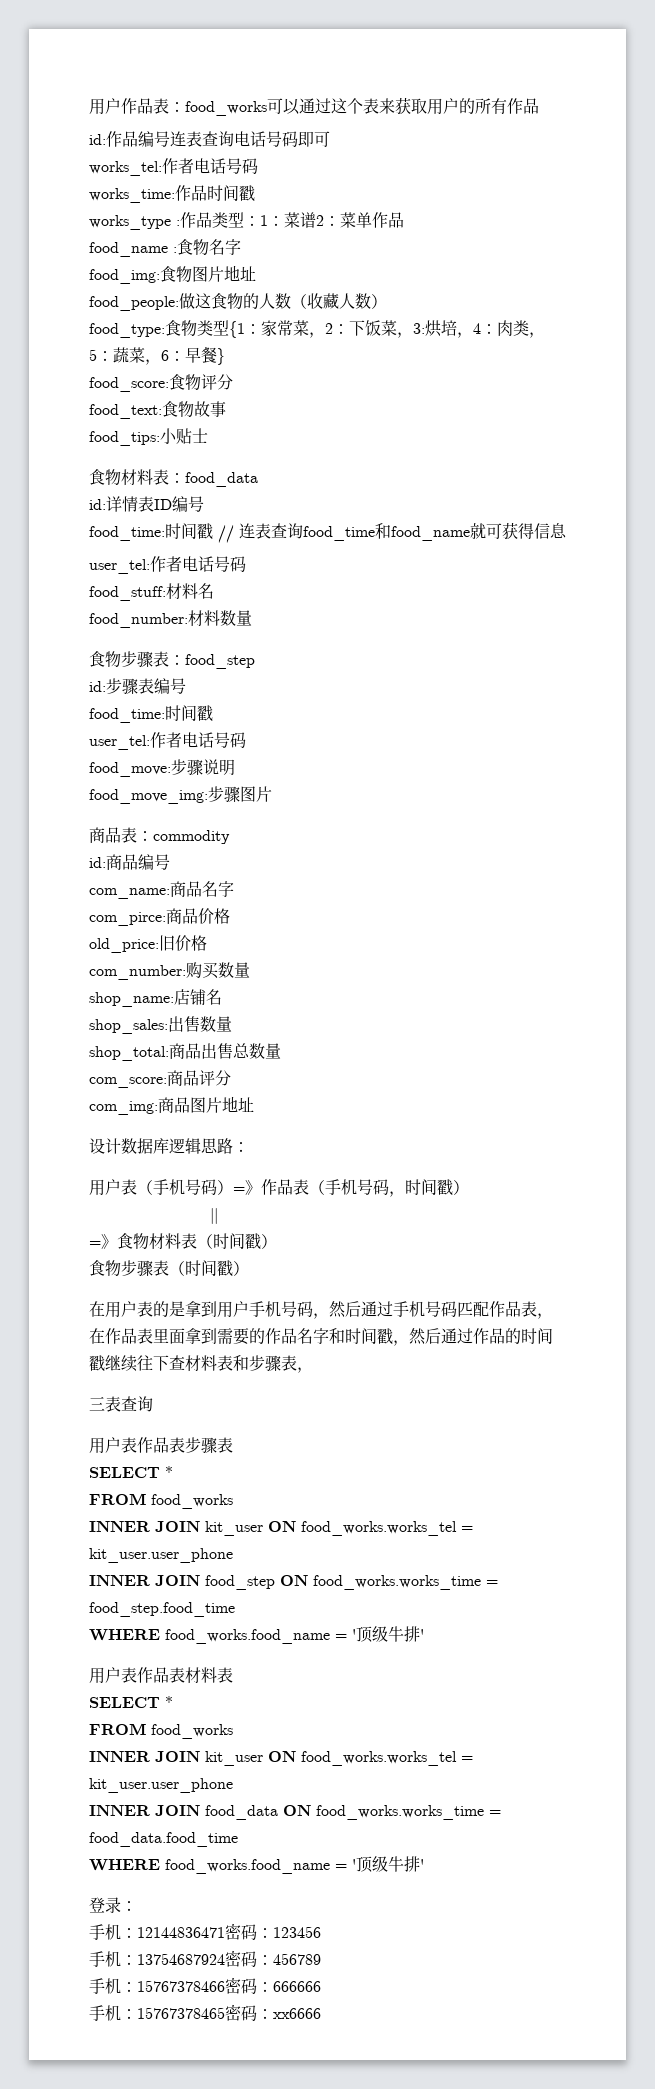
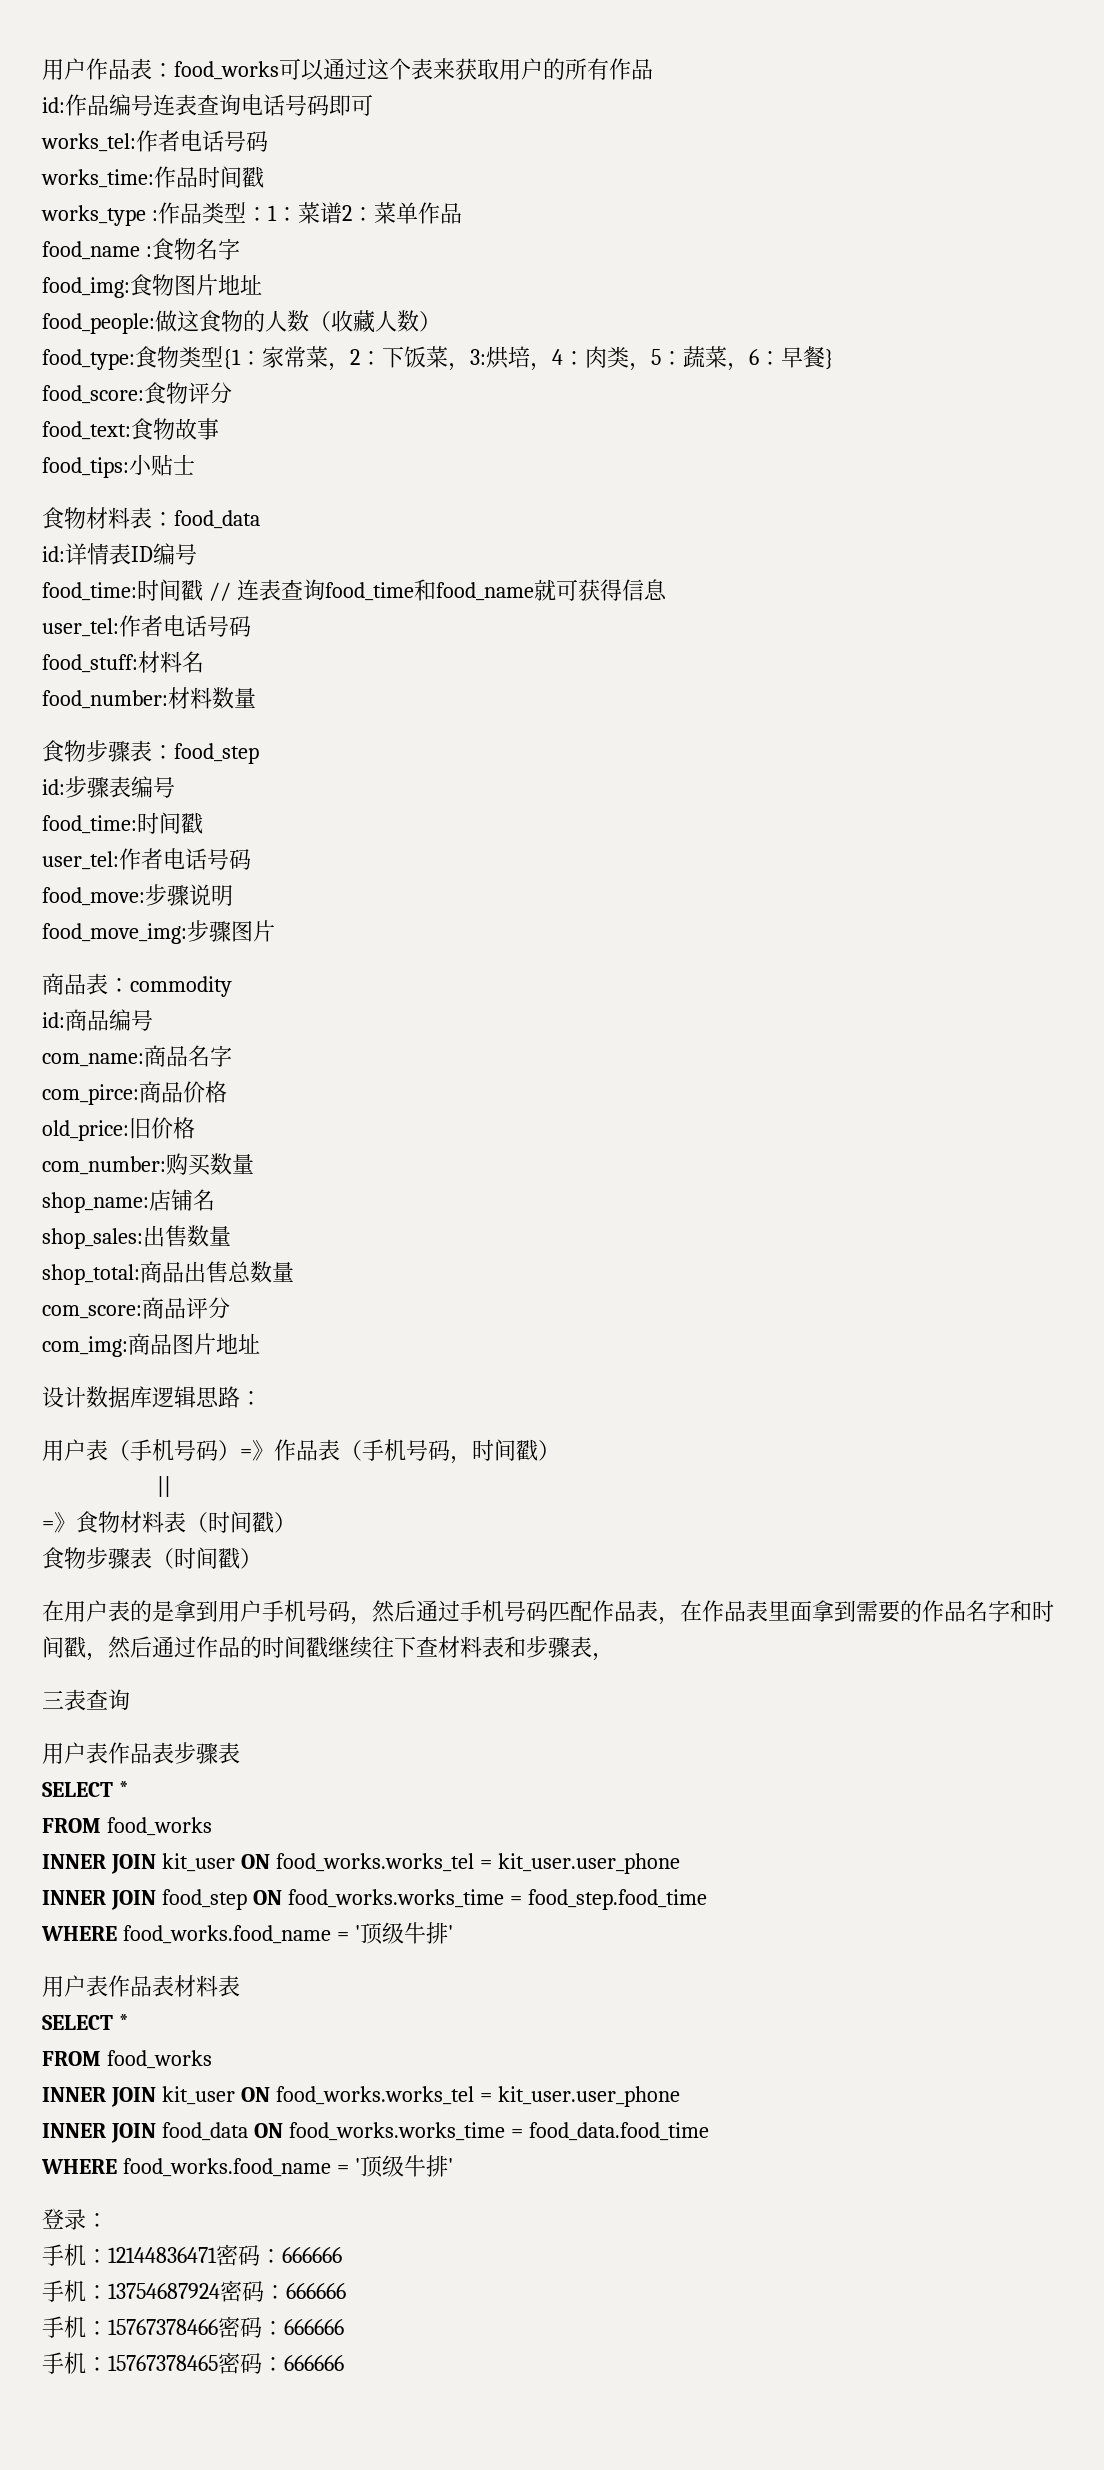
- 手机：12144836471密码：123456
+ 手机：12144836471密码：666666
- 手机：13754687924密码：456789
+ 手机：13754687924密码：666666
- 手机：15767378465密码：xx6666
+ 手机：15767378465密码：666666

